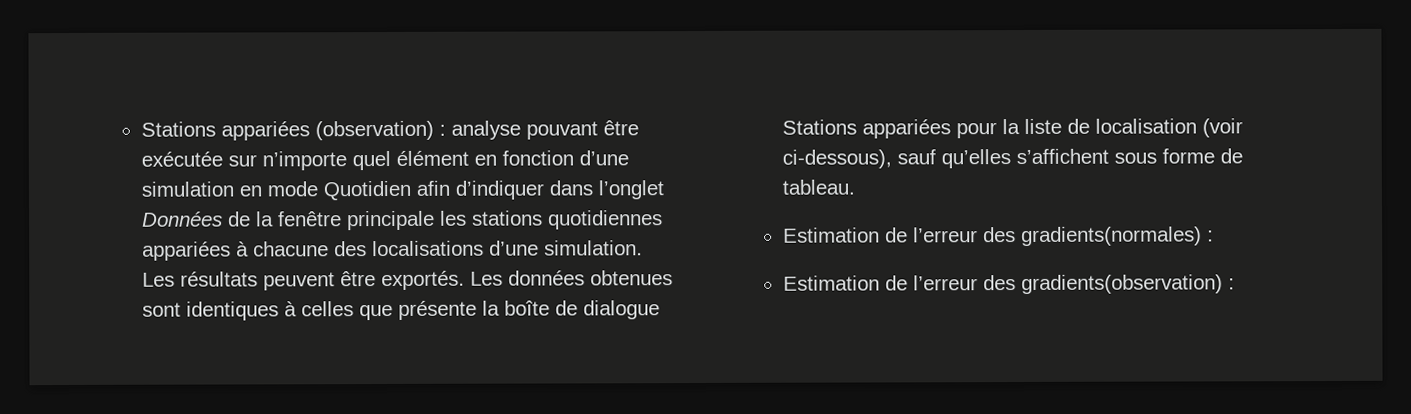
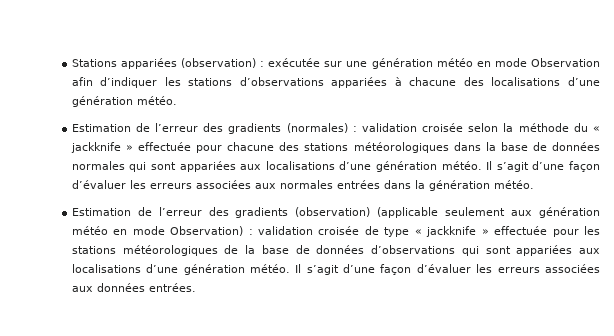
- Stations appariées (observation) : analyse pouvant être exécutée sur n’importe quel élément en fonction d’une simulation en mode Quotidien afin d’indiquer dans l’onglet Données de la fenêtre principale les stations quotidiennes appariées à chacune des localisations d’une simulation. Les résultats peuvent être exportés. Les données obtenues sont identiques à celles que présente la boîte de dialogue Stations appariées pour la liste de localisation (voir ci-dessous), sauf qu’elles s’affichent sous forme de tableau.
- Estimation de l’erreur des gradients(normales) :
- Estimation de l’erreur des gradients(observation) :
+ Stations appariées (observation) : exécutée sur une génération météo en mode Observation afin d’indiquer les stations d’observations appariées à chacune des localisations d’une génération météo.
+ Estimation de l’erreur des gradients (normales) : validation croisée selon la méthode du « jackknife » effectuée pour chacune des stations météorologiques dans la base de données normales qui sont appariées aux localisations d’une génération météo. Il s’agit d’une façon d’évaluer les erreurs associées aux normales entrées dans la génération météo.
+ Estimation de l’erreur des gradients (observation) (applicable seulement aux génération météo en mode Observation) : validation croisée de type « jackknife » effectuée pour les stations météorologiques de la base de données d’observations qui sont appariées aux localisations d’une génération météo. Il s’agit d’une façon d’évaluer les erreurs associées aux données entrées.

